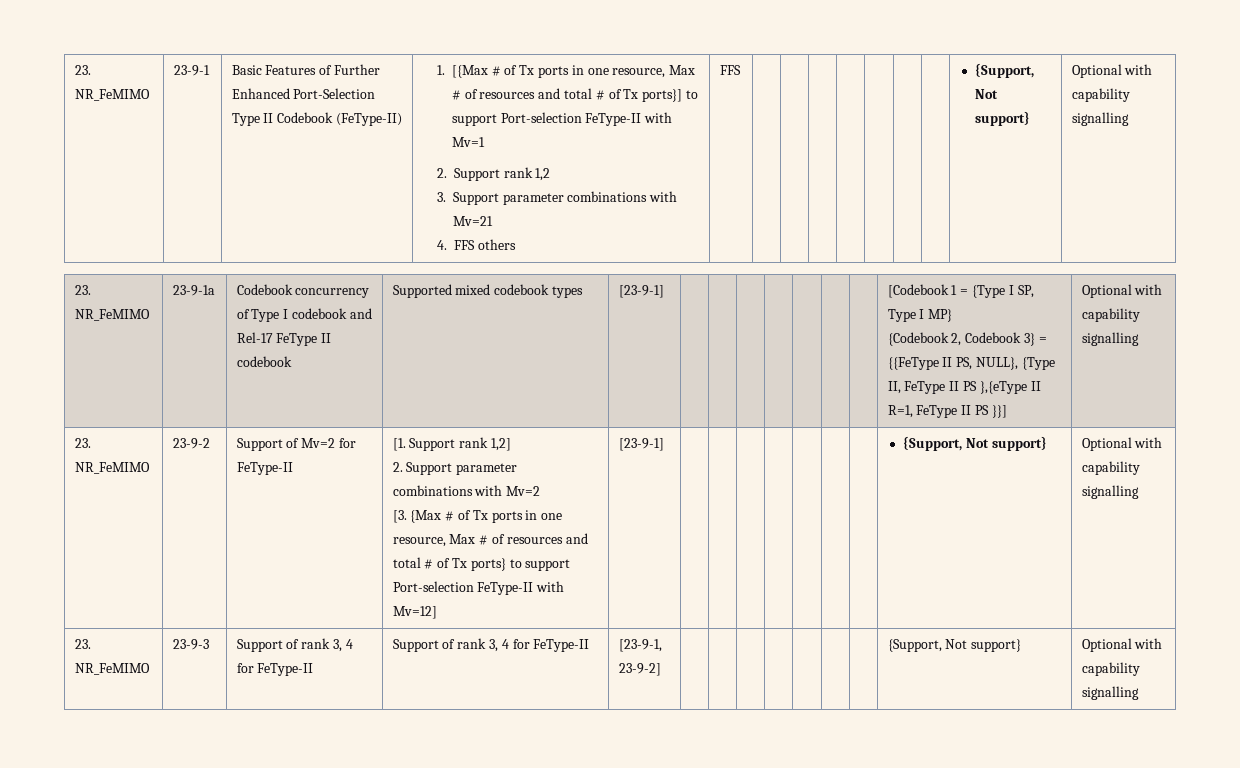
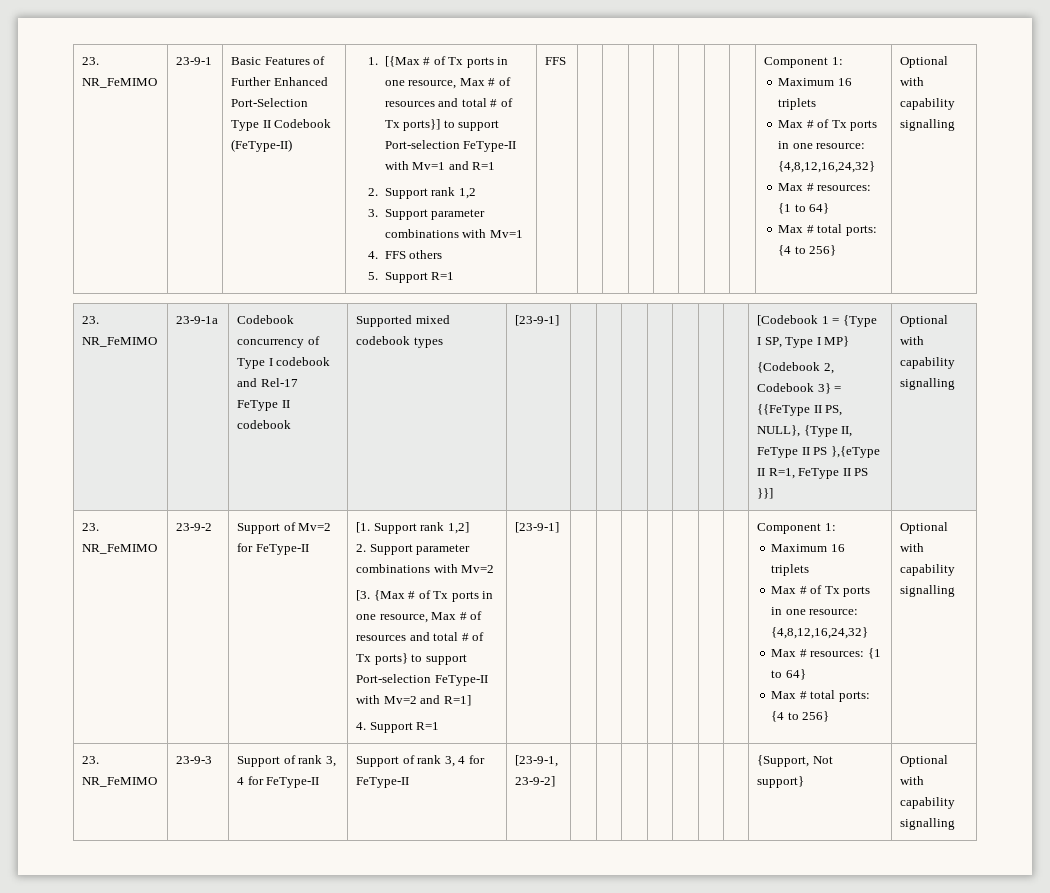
- 1. [{Max # of Tx ports in one resource, Max # of resources and total # of Tx ports}] to support Port-selection FeType-II with Mv=1
+ 1. [{Max # of Tx ports in one resource, Max # of resources and total # of Tx ports}] to support Port-selection FeType-II with Mv=1 and R=1
- 3. Support parameter combinations with Mv=21
+ 3. Support parameter combinations with Mv=1
- FFS | | | | | | | | {Support, Not support}
+ 5. Support R=1 | FFS | | | | | | | | Component 1:
+ Maximum 16 triplets
+ Max # of Tx ports in one resource: {4,8,12,16,24,32}
+ Max # resources: {1 to 64}
+ Max # total ports: {4 to 256}
- [3. {Max # of Tx ports in one resource, Max # of resources and total # of Tx ports} to support Port-selection FeType-II with Mv=12] | [23-9-1] | | | | | | | | {Support, Not support}
+ [3. {Max # of Tx ports in one resource, Max # of resources and total # of Tx ports} to support Port-selection FeType-II with Mv=2 and R=1]
+ 4. Support R=1 | [23-9-1] | | | | | | | | Component 1:
+ Maximum 16 triplets
+ Max # of Tx ports in one resource: {4,8,12,16,24,32}
+ Max # resources: {1 to 64}
+ Max # total ports: {4 to 256}

